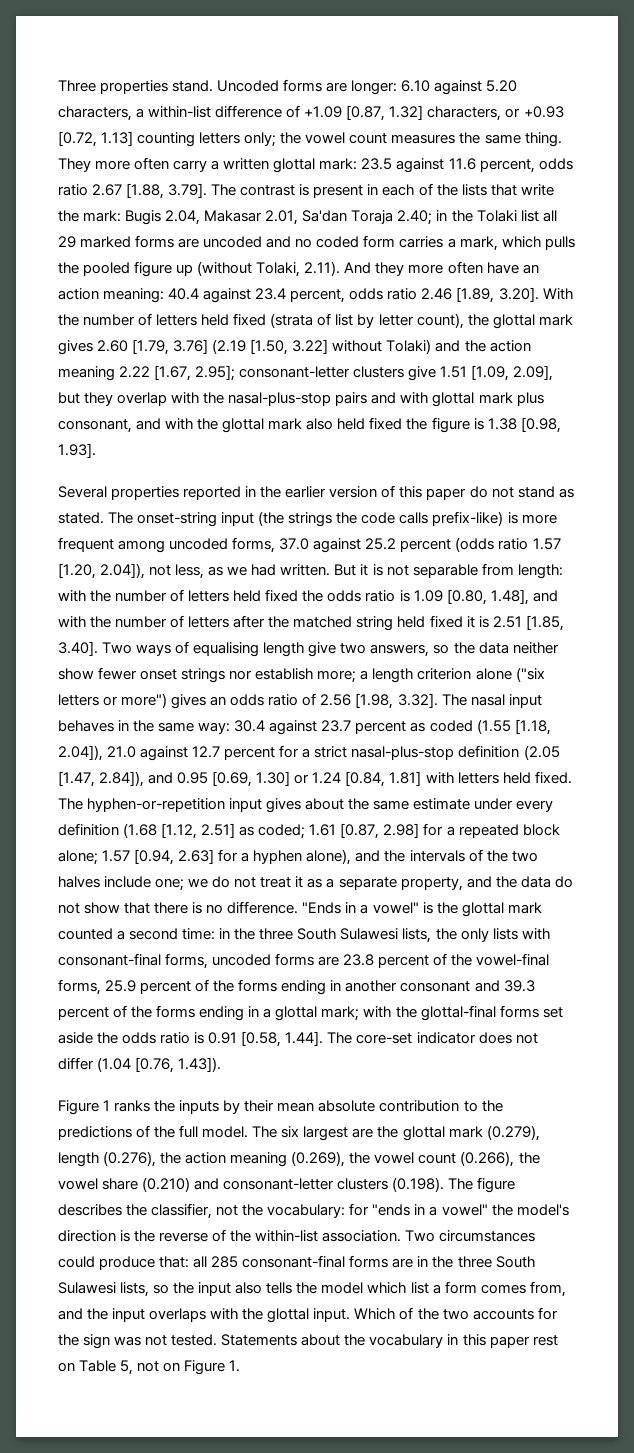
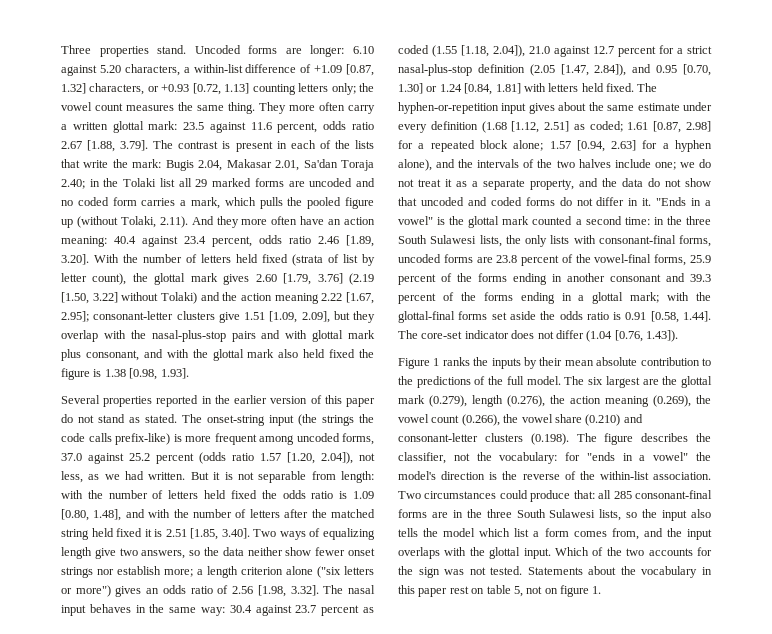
- with the number of letters held fixed the odds ratio is 1.09 [0.80, 1.48], and with the number of letters after the matched string held fixed it is 2.51 [1.85, 3.40]. Two ways of equalising length give two answers, so the data neither show fewer onset strings nor establish more;
+ with the number of letters held fixed the odds ratio is 1.09 [0.80, 1.48], and with the number of letters after the matched string held fixed it is 2.51 [1.85, 3.40]. Two ways of equalizing length give two answers, so the data neither show fewer onset strings nor establish more;
- 30.4 against 23.7 percent as coded (1.55 [1.18, 2.04]), 21.0 against 12.7 percent for a strict nasal-plus-stop definition (2.05 [1.47, 2.84]), and 0.95 [0.69, 1.30] or 1.24 [0.84, 1.81] with letters held fixed.
+ 30.4 against 23.7 percent as coded (1.55 [1.18, 2.04]), 21.0 against 12.7 percent for a strict nasal-plus-stop definition (2.05 [1.47, 2.84]), and 0.95 [0.70, 1.30] or 1.24 [0.84, 1.81] with letters held fixed.
- The hyphen-or-repetition input gives about the same estimate under every definition (1.68 [1.12, 2.51] as coded; 1.61 [0.87, 2.98] for a repeated block alone; 1.57 [0.94, 2.63] for a hyphen alone), and the intervals of the two halves include one; we do not treat it as a separate property, and the data do not show that there is no difference.
+ The hyphen-or-repetition input gives about the same estimate under every definition (1.68 [1.12, 2.51] as coded; 1.61 [0.87, 2.98] for a repeated block alone; 1.57 [0.94, 2.63] for a hyphen alone), and the intervals of the two halves include one; we do not treat it as a separate property, and the data do not show that uncoded and coded forms do not differ in it.
- Statements about the vocabulary in this paper rest on Table 5, not on Figure 1.
+ Statements about the vocabulary in this paper rest on table 5, not on figure 1.

